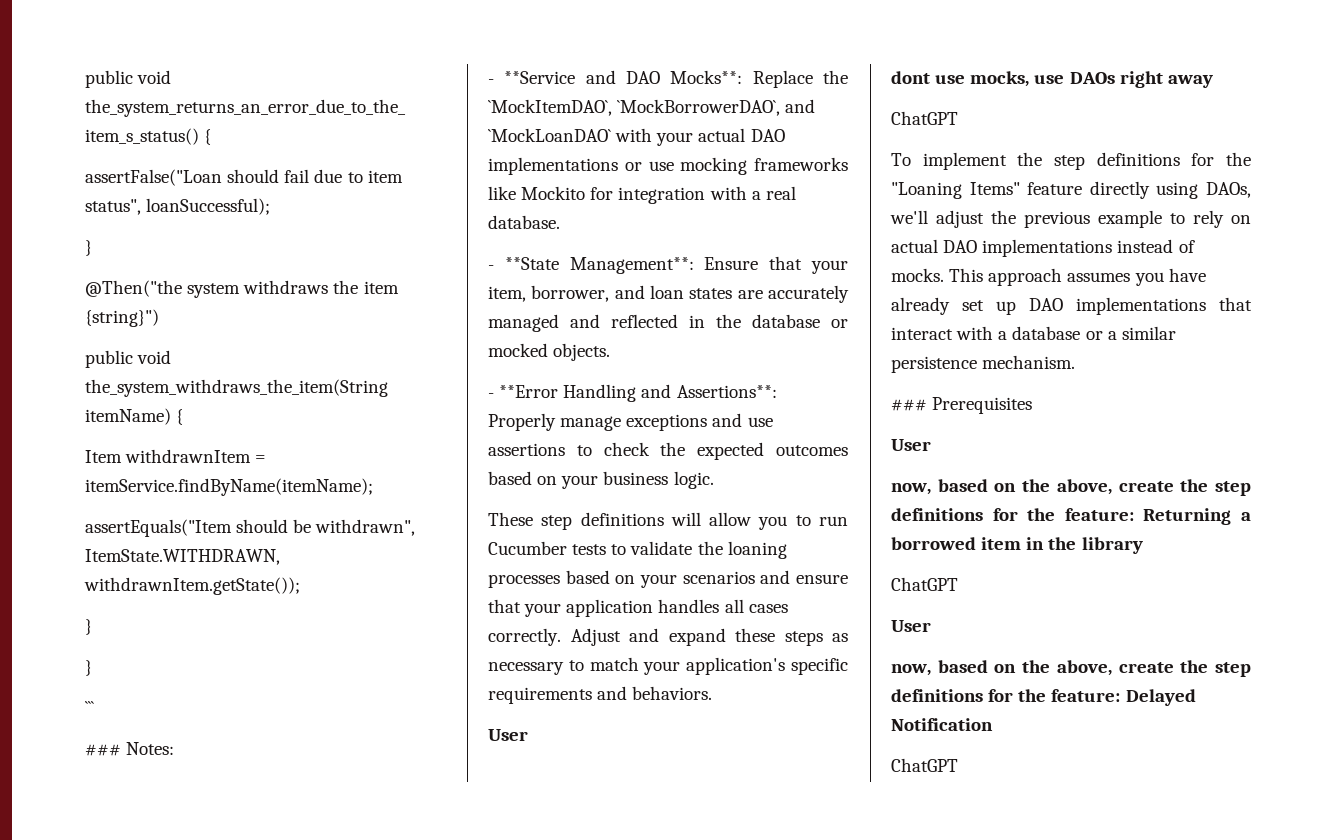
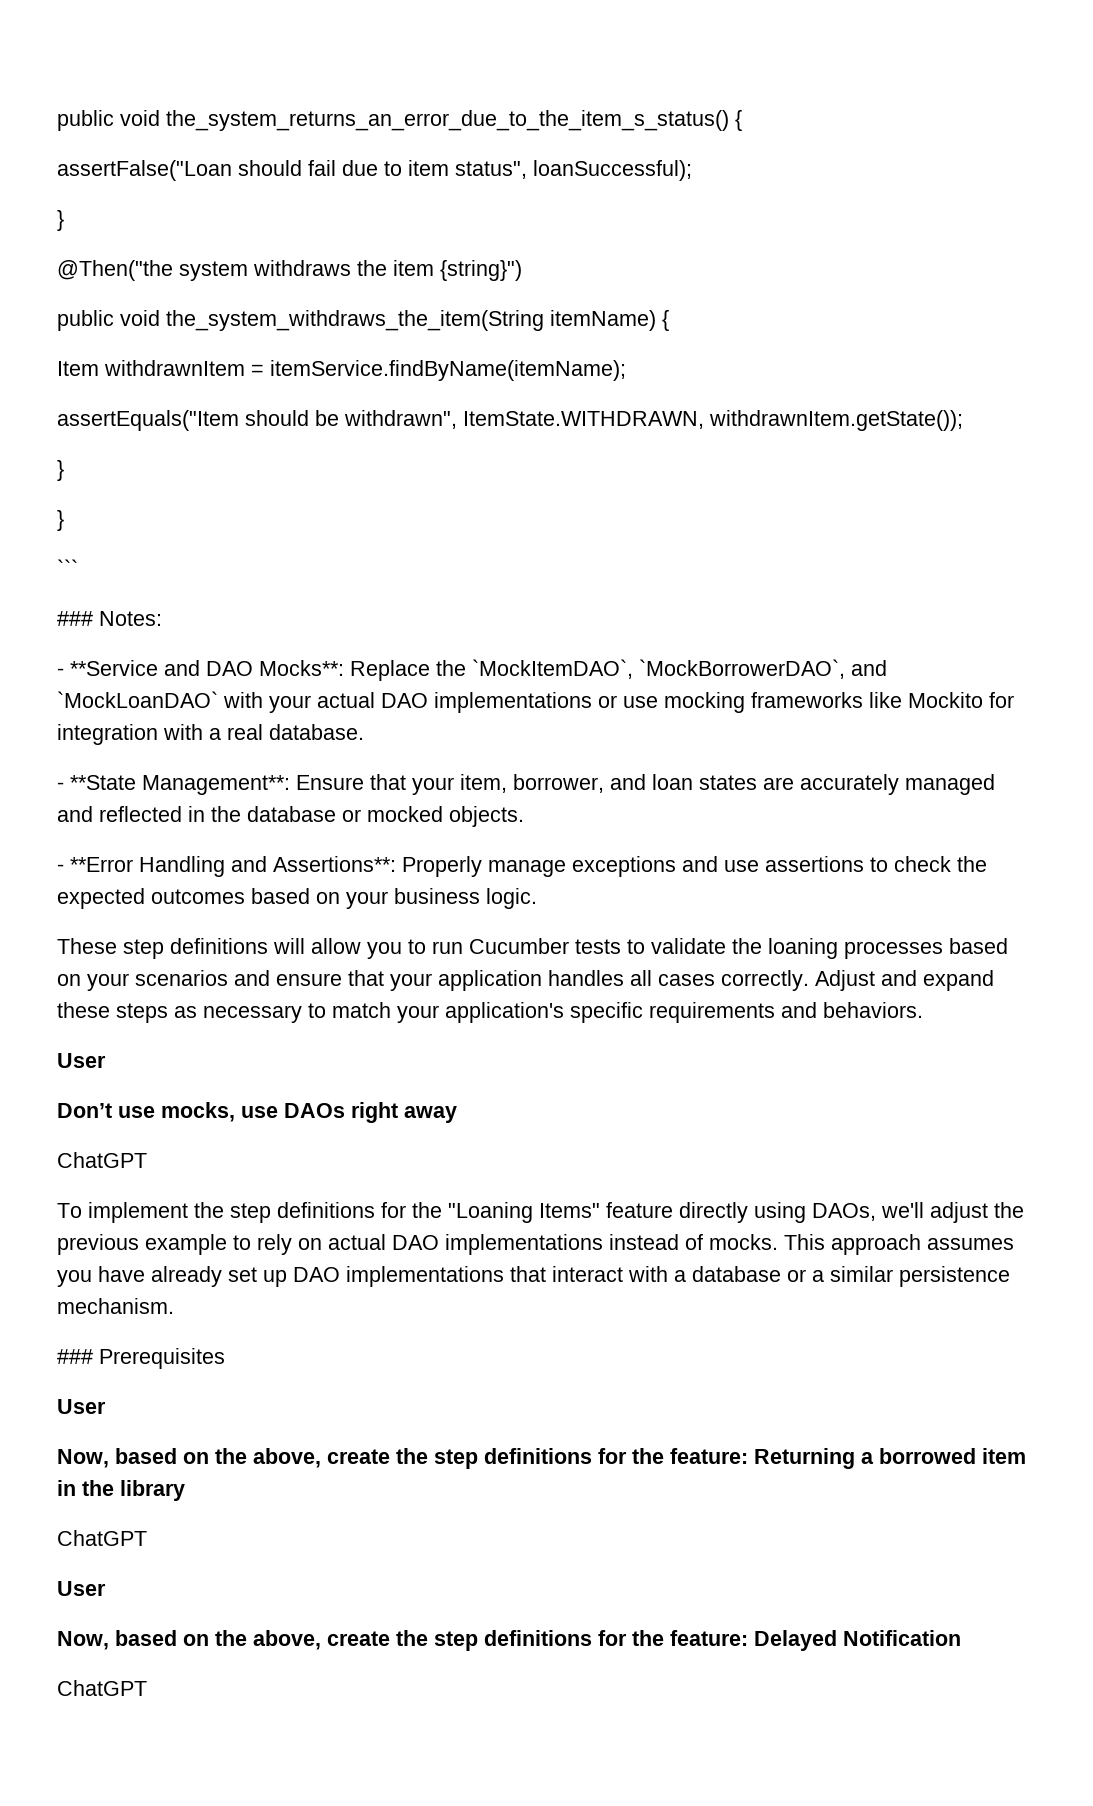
- dont use mocks, use DAOs right away
+ Don’t use mocks, use DAOs right away
- now, based on the above, create the step definitions for the feature: Returning a borrowed item in the library
+ Now, based on the above, create the step definitions for the feature: Returning a borrowed item in the library
- now, based on the above, create the step definitions for the feature: Delayed Notification
+ Now, based on the above, create the step definitions for the feature: Delayed Notification

